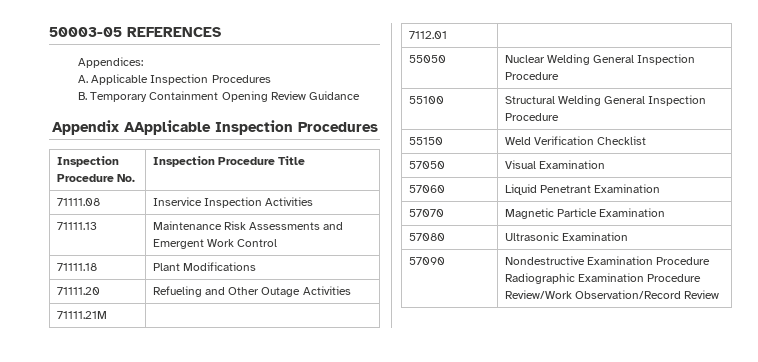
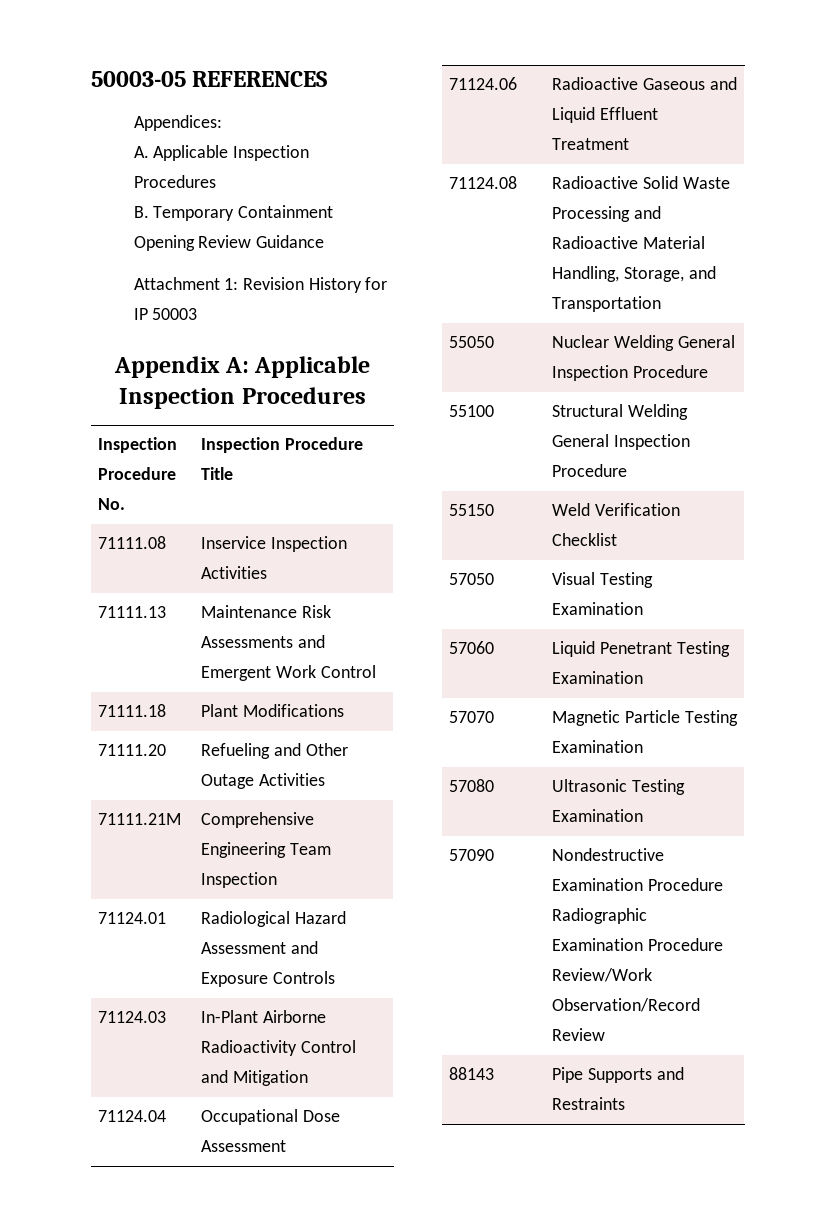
+ Attachment 1: Revision History for IP 50003
- Appendix AApplicable Inspection Procedures
+ Appendix A: Applicable Inspection Procedures
- 71111.21M |
- 7112.01 |
+ 71111.21M | Comprehensive Engineering Team Inspection
+ 71124.01 | Radiological Hazard Assessment and Exposure Controls
+ 71124.03 | In-Plant Airborne Radioactivity Control and Mitigation
+ 71124.04 | Occupational Dose Assessment
+ 71124.06 | Radioactive Gaseous and Liquid Effluent Treatment
+ 71124.08 | Radioactive Solid Waste Processing and Radioactive Material Handling, Storage, and Transportation
- 57050 | Visual Examination
+ 57050 | Visual Testing Examination
- 57060 | Liquid Penetrant Examination
+ 57060 | Liquid Penetrant Testing Examination
- 57070 | Magnetic Particle Examination
+ 57070 | Magnetic Particle Testing Examination
- 57080 | Ultrasonic Examination
+ 57080 | Ultrasonic Testing Examination
+ 88143 | Pipe Supports and Restraints

